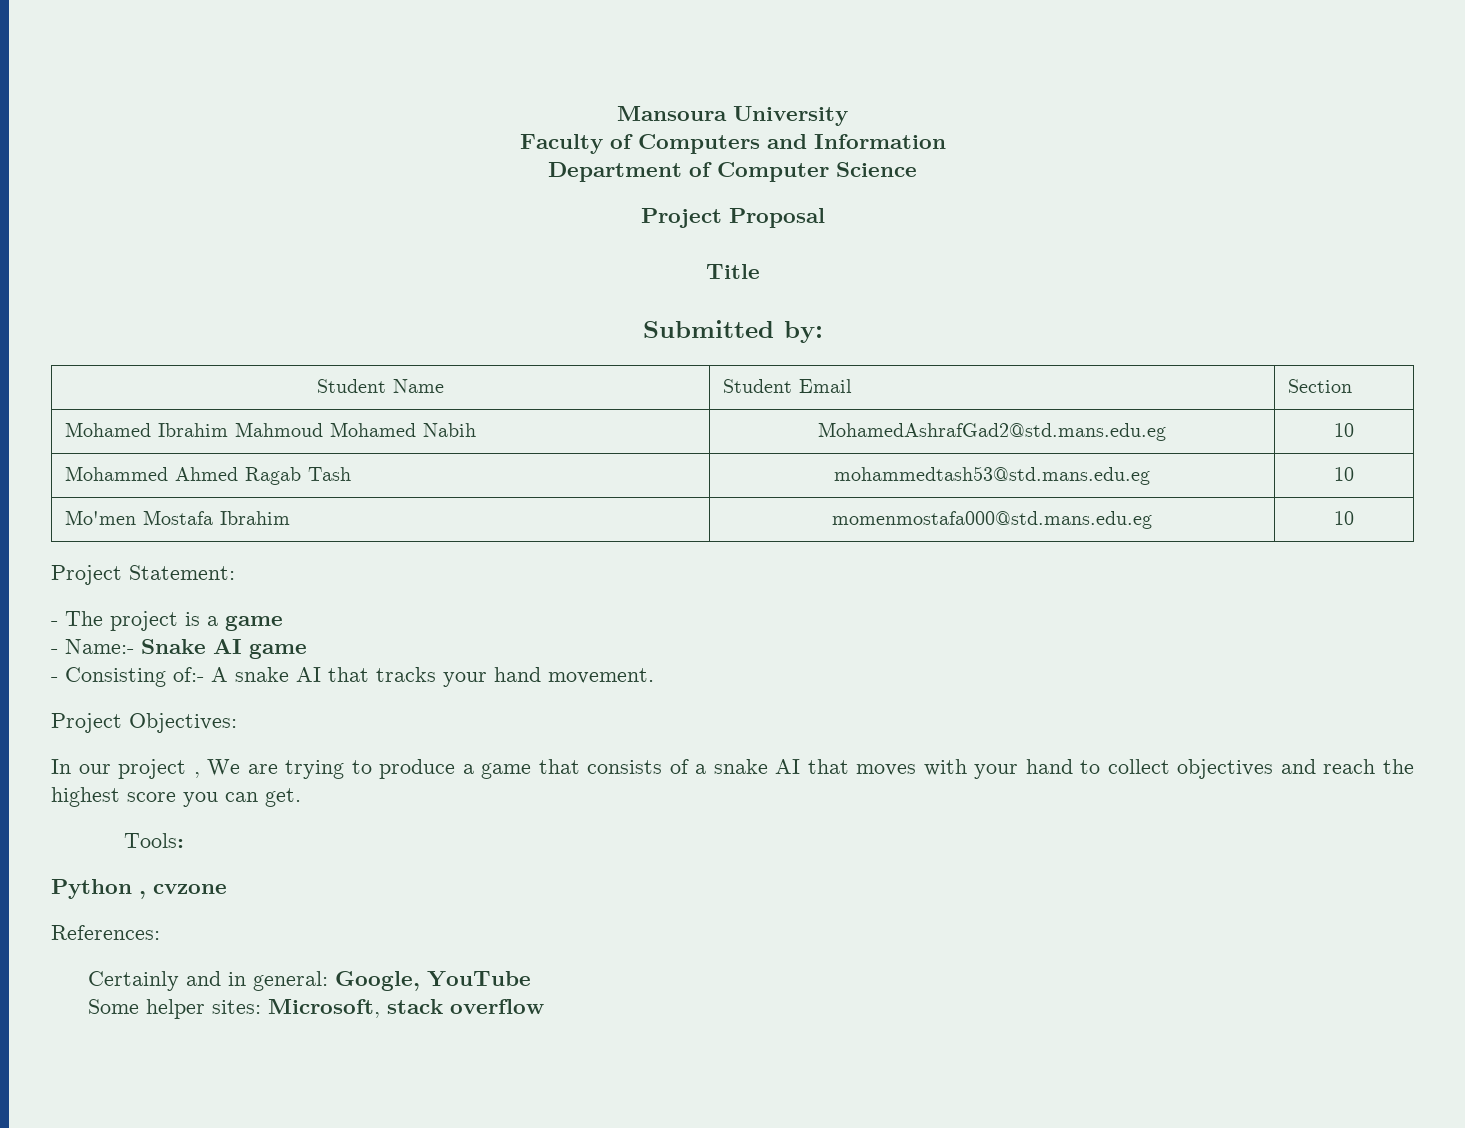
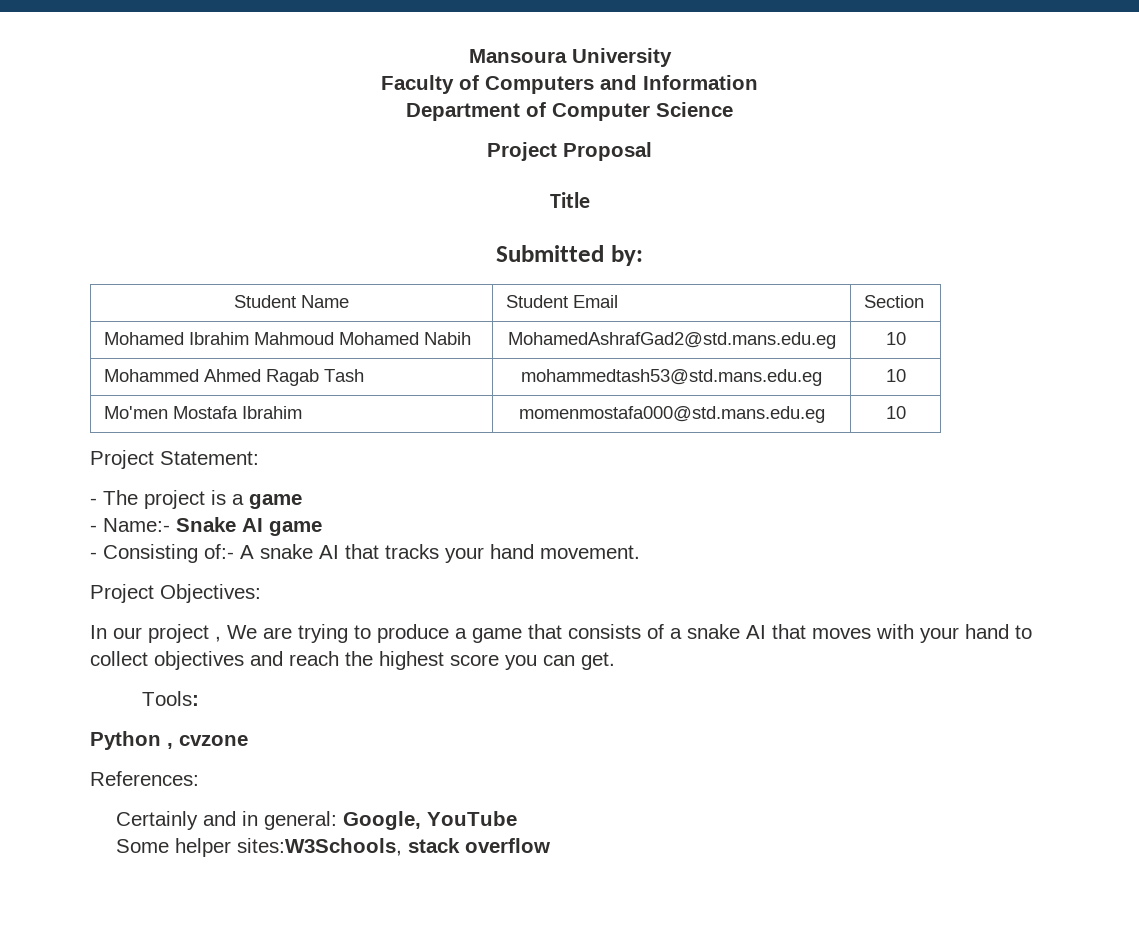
- Some helper sites: Microsoft, stack overflow
+ Some helper sites:W3Schools, stack overflow

